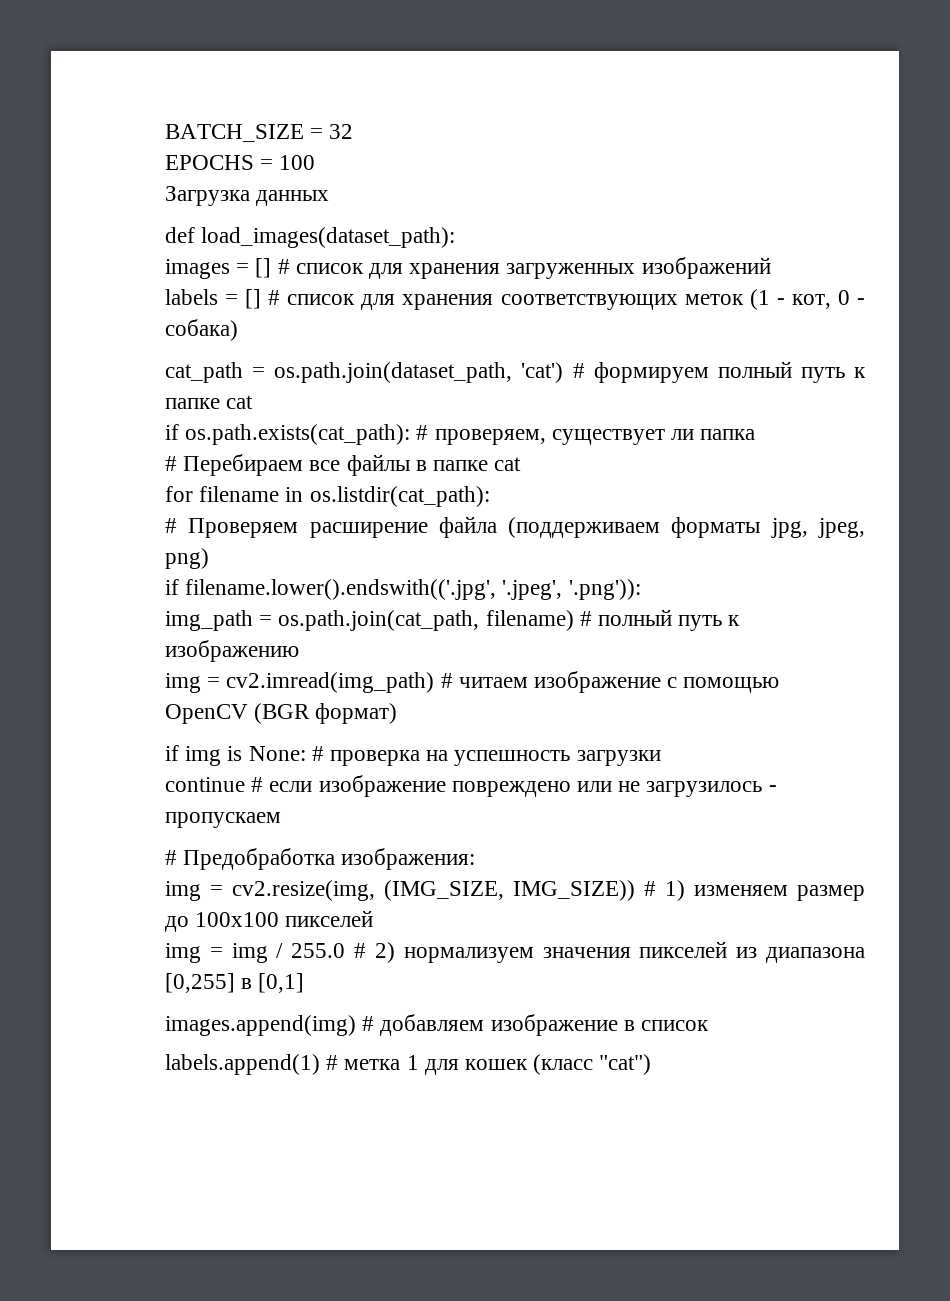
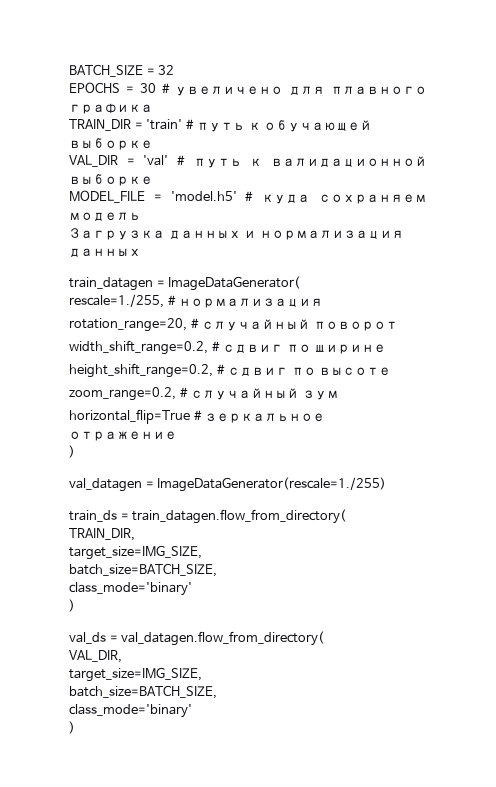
- EPOCHS = 100
- Загрузка данных
- def load_images(dataset_path):
- images = [] # список для хранения загруженных изображений
- labels = [] # список для хранения соответствующих меток (1 - кот, 0 - собака)
- cat_path = os.path.join(dataset_path, 'cat') # формируем полный путь к папке cat
- if os.path.exists(cat_path): # проверяем, существует ли папка
- # Перебираем все файлы в папке cat
- for filename in os.listdir(cat_path):
- # Проверяем расширение файла (поддерживаем форматы jpg, jpeg, png)
- if filename.lower().endswith(('.jpg', '.jpeg', '.png')):
- img_path = os.path.join(cat_path, filename) # полный путь к изображению
- img = cv2.imread(img_path) # читаем изображение с помощью OpenCV (BGR формат)
- if img is None: # проверка на успешность загрузки
- continue # если изображение повреждено или не загрузилось - пропускаем
- # Предобработка изображения:
- img = cv2.resize(img, (IMG_SIZE, IMG_SIZE)) # 1) изменяем размер до 100x100 пикселей
- img = img / 255.0 # 2) нормализуем значения пикселей из диапазона [0,255] в [0,1]
- images.append(img) # добавляем изображение в список
- labels.append(1) # метка 1 для кошек (класс "cat")
+ EPOCHS = 30 # увеличено для плавного графика
+ TRAIN_DIR = 'train' # путь к обучающей выборке
+ VAL_DIR = 'val' # путь к валидационной выборке
+ MODEL_FILE = 'model.h5' # куда сохраняем модель
+ Загрузка данных и нормализация данных
+ train_datagen = ImageDataGenerator(
+ rescale=1./255, # нормализация
+ rotation_range=20, # случайный поворот
+ width_shift_range=0.2, # сдвиг по ширине
+ height_shift_range=0.2, # сдвиг по высоте
+ zoom_range=0.2, # случайный зум
+ horizontal_flip=True # зеркальное отражение
+ )
+ val_datagen = ImageDataGenerator(rescale=1./255)
+ train_ds = train_datagen.flow_from_directory(
+ TRAIN_DIR,
+ target_size=IMG_SIZE,
+ batch_size=BATCH_SIZE,
+ class_mode='binary'
+ )
+ val_ds = val_datagen.flow_from_directory(
+ VAL_DIR,
+ target_size=IMG_SIZE,
+ batch_size=BATCH_SIZE,
+ class_mode='binary'
+ )

